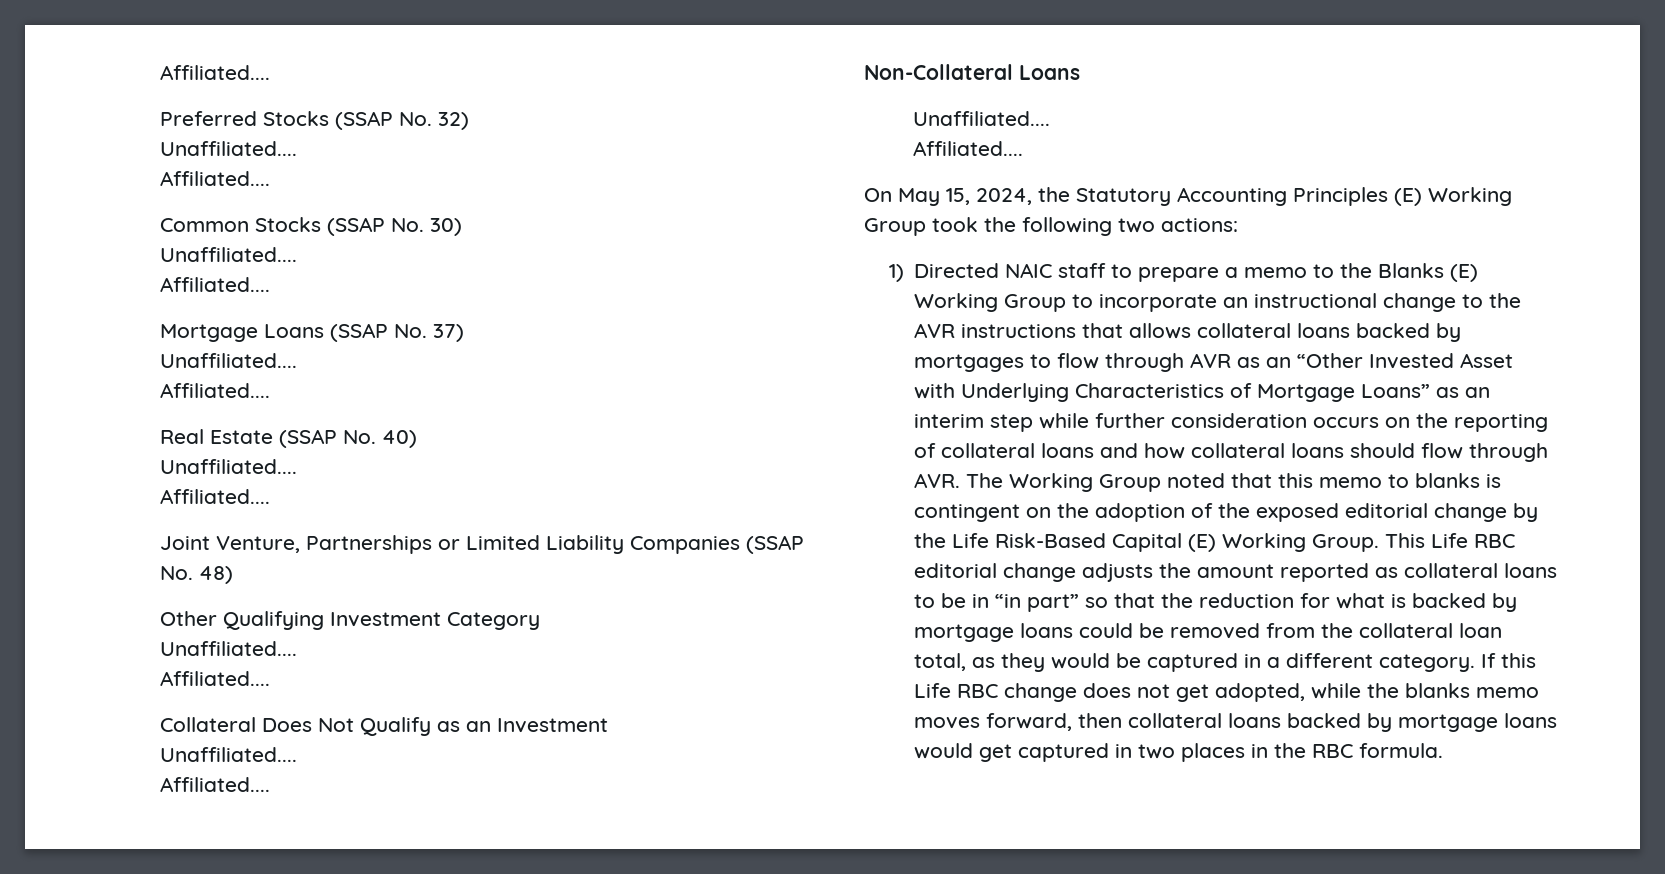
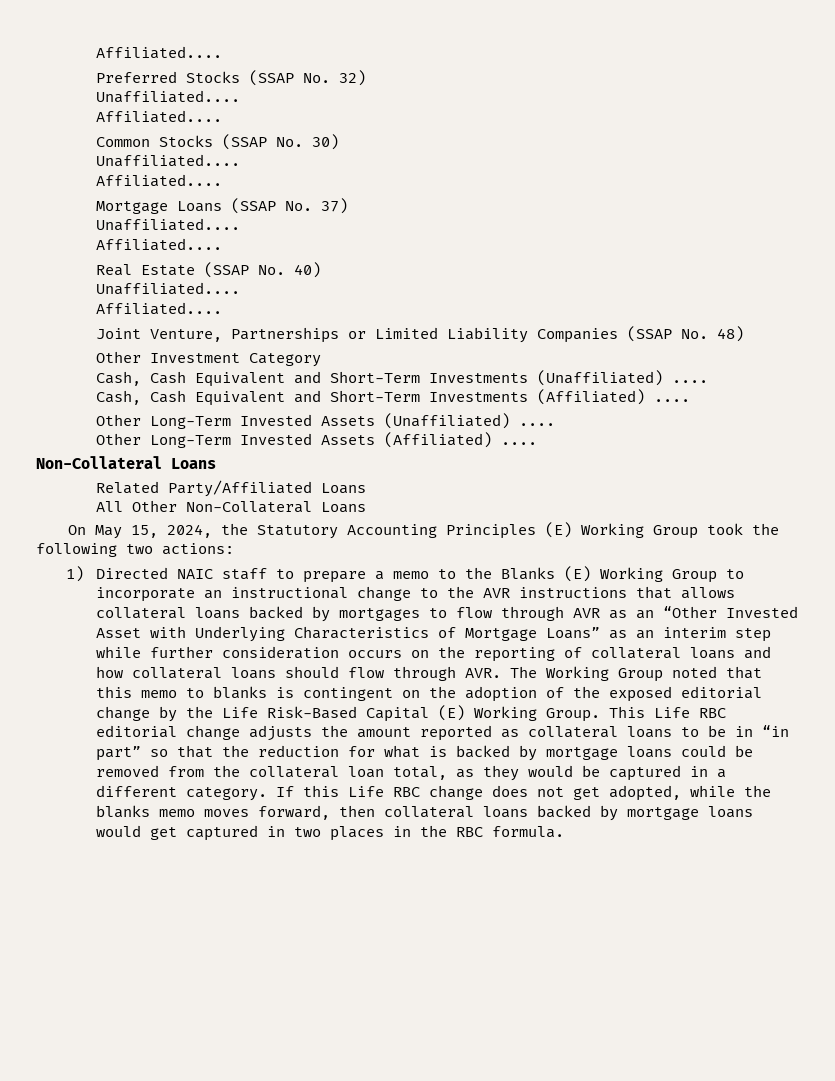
- Other Qualifying Investment Category
- Unaffiliated....
- Affiliated....
- Collateral Does Not Qualify as an Investment
- Unaffiliated....
- Affiliated....
+ Other Investment Category
+ Cash, Cash Equivalent and Short-Term Investments (Unaffiliated) ....
+ Cash, Cash Equivalent and Short-Term Investments (Affiliated) ....
+ Other Long-Term Invested Assets (Unaffiliated) ....
+ Other Long-Term Invested Assets (Affiliated) ....
  Non-Collateral Loans
- Unaffiliated....
- Affiliated....
+ Related Party/Affiliated Loans
+ All Other Non-Collateral Loans

